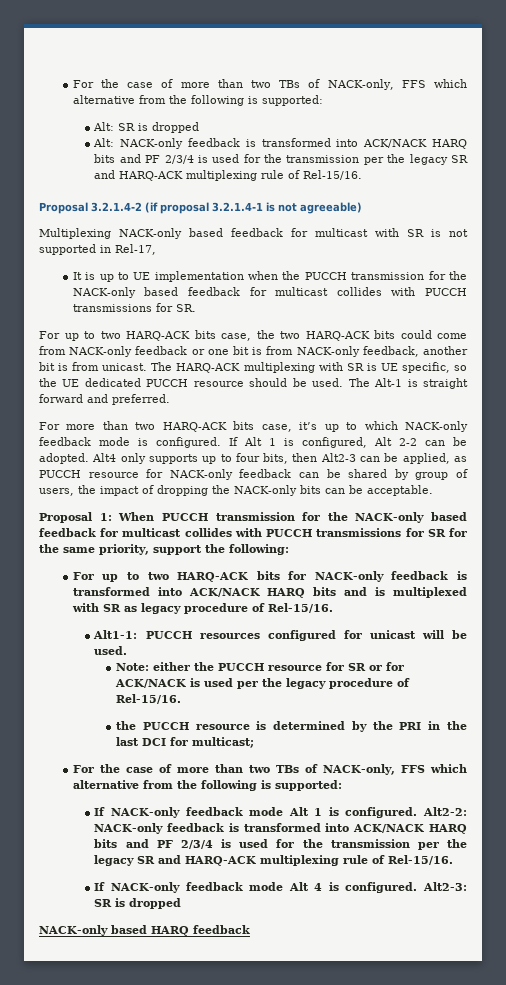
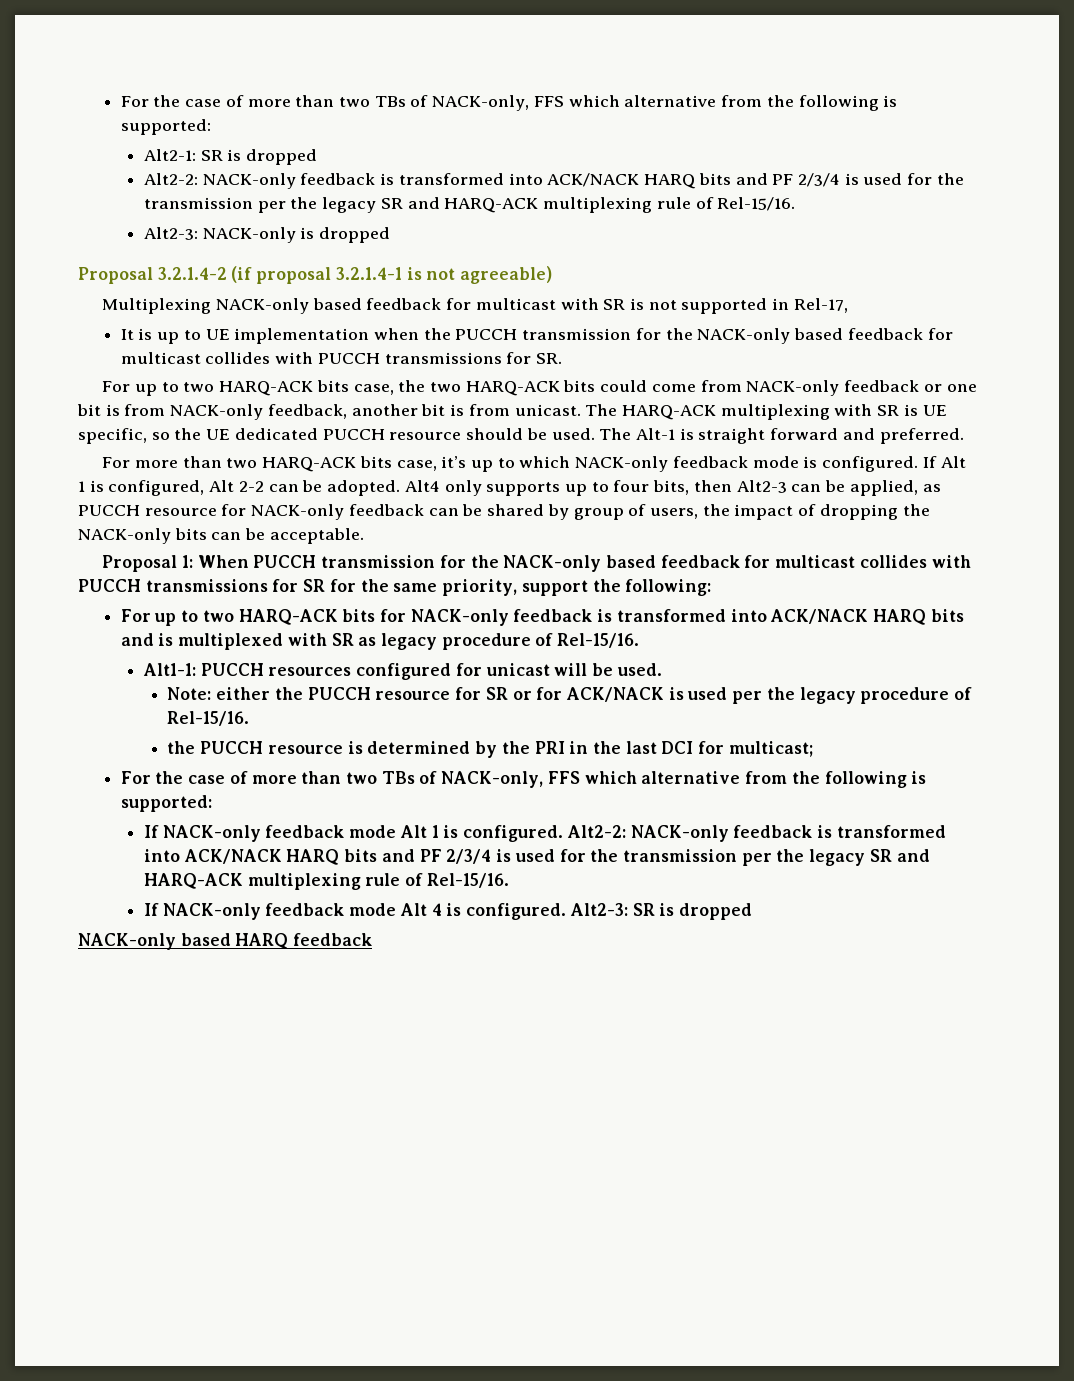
- Alt: SR is dropped
- Alt: NACK-only feedback is transformed into ACK/NACK HARQ bits and PF 2/3/4 is used for the transmission per the legacy SR and HARQ-ACK multiplexing rule of Rel-15/16.
+ Alt2-1: SR is dropped
+ Alt2-2: NACK-only feedback is transformed into ACK/NACK HARQ bits and PF 2/3/4 is used for the transmission per the legacy SR and HARQ-ACK multiplexing rule of Rel-15/16.
+ Alt2-3: NACK-only is dropped

